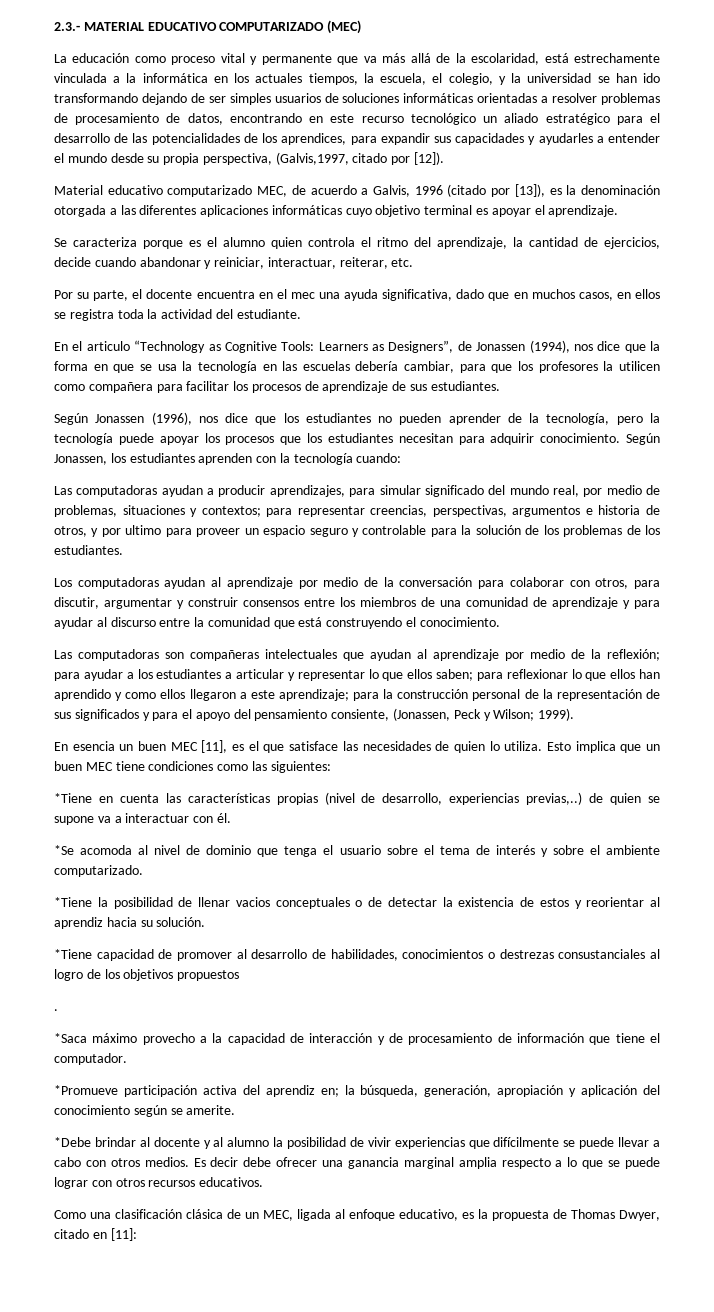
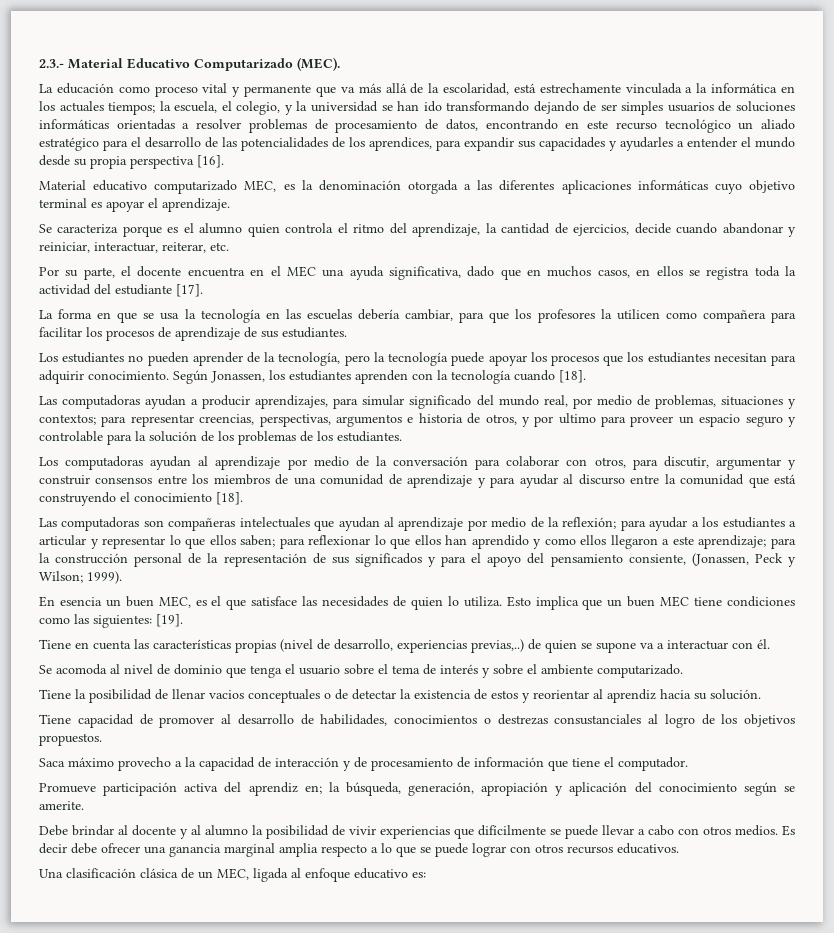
- 2.3.- MATERIAL EDUCATIVO COMPUTARIZADO (MEC)
+ 2.3.- Material Educativo Computarizado (MEC).
- La educación como proceso vital y permanente que va más allá de la escolaridad, está estrechamente vinculada a la informática en los actuales tiempos, la escuela, el colegio, y la universidad se han ido transformando dejando de ser simples usuarios de soluciones informáticas orientadas a resolver problemas de procesamiento de datos, encontrando en este recurso tecnológico un aliado estratégico para el desarrollo de las potencialidades de los aprendices, para expandir sus capacidades y ayudarles a entender el mundo desde su propia perspectiva, (Galvis,1997, citado por [12]).
+ La educación como proceso vital y permanente que va más allá de la escolaridad, está estrechamente vinculada a la informática en los actuales tiempos; la escuela, el colegio, y la universidad se han ido transformando dejando de ser simples usuarios de soluciones informáticas orientadas a resolver problemas de procesamiento de datos, encontrando en este recurso tecnológico un aliado estratégico para el desarrollo de las potencialidades de los aprendices, para expandir sus capacidades y ayudarles a entender el mundo desde su propia perspectiva [16].
- Material educativo computarizado MEC, de acuerdo a Galvis, 1996 (citado por [13]), es la denominación otorgada a las diferentes aplicaciones informáticas cuyo objetivo terminal es apoyar el aprendizaje.
+ Material educativo computarizado MEC, es la denominación otorgada a las diferentes aplicaciones informáticas cuyo objetivo terminal es apoyar el aprendizaje.
- Por su parte, el docente encuentra en el mec una ayuda significativa, dado que en muchos casos, en ellos se registra toda la actividad del estudiante.
- En el articulo “Technology as Cognitive Tools: Learners as Designers”, de Jonassen (1994), nos dice que la forma en que se usa la tecnología en las escuelas debería cambiar, para que los profesores la utilicen como compañera para facilitar los procesos de aprendizaje de sus estudiantes.
+ Por su parte, el docente encuentra en el MEC una ayuda significativa, dado que en muchos casos, en ellos se registra toda la actividad del estudiante [17].
+ La forma en que se usa la tecnología en las escuelas debería cambiar, para que los profesores la utilicen como compañera para facilitar los procesos de aprendizaje de sus estudiantes.
- Según Jonassen (1996), nos dice que los estudiantes no pueden aprender de la tecnología, pero la tecnología puede apoyar los procesos que los estudiantes necesitan para adquirir conocimiento.
+ Los estudiantes no pueden aprender de la tecnología, pero la tecnología puede apoyar los procesos que los estudiantes necesitan para adquirir conocimiento.
- Según Jonassen, los estudiantes aprenden con la tecnología cuando:
+ Según Jonassen, los estudiantes aprenden con la tecnología cuando [18].
- Los computadoras ayudan al aprendizaje por medio de la conversación para colaborar con otros, para discutir, argumentar y construir consensos entre los miembros de una comunidad de aprendizaje y para ayudar al discurso entre la comunidad que está construyendo el conocimiento.
+ Los computadoras ayudan al aprendizaje por medio de la conversación para colaborar con otros, para discutir, argumentar y construir consensos entre los miembros de una comunidad de aprendizaje y para ayudar al discurso entre la comunidad que está construyendo el conocimiento [18].
- En esencia un buen MEC [11], es el que satisface las necesidades de quien lo utiliza.
+ En esencia un buen MEC, es el que satisface las necesidades de quien lo utiliza.
- Esto implica que un buen MEC tiene condiciones como las siguientes:
- *Tiene en cuenta las características propias (nivel de desarrollo, experiencias previas,..) de quien se supone va a interactuar con él.
+ Esto implica que un buen MEC tiene condiciones como las siguientes: [19].
+ Tiene en cuenta las características propias (nivel de desarrollo, experiencias previas,..) de quien se supone va a interactuar con él.
- *Se acomoda al nivel de dominio que tenga el usuario sobre el tema de interés y sobre el ambiente computarizado.
+ Se acomoda al nivel de dominio que tenga el usuario sobre el tema de interés y sobre el ambiente computarizado.
- *Tiene la posibilidad de llenar vacios conceptuales o de detectar la existencia de estos y reorientar al aprendiz hacia su solución.
+ Tiene la posibilidad de llenar vacios conceptuales o de detectar la existencia de estos y reorientar al aprendiz hacia su solución.
- *Tiene capacidad de promover al desarrollo de habilidades, conocimientos o destrezas consustanciales al logro de los objetivos propuestos
- .
- *Saca máximo provecho a la capacidad de interacción y de procesamiento de información que tiene el computador.
+ Tiene capacidad de promover al desarrollo de habilidades, conocimientos o destrezas consustanciales al logro de los objetivos propuestos.
+ Saca máximo provecho a la capacidad de interacción y de procesamiento de información que tiene el computador.
- *Promueve participación activa del aprendiz en; la búsqueda, generación, apropiación y aplicación del conocimiento según se amerite.
+ Promueve participación activa del aprendiz en; la búsqueda, generación, apropiación y aplicación del conocimiento según se amerite.
- *Debe brindar al docente y al alumno la posibilidad de vivir experiencias que difícilmente se puede llevar a cabo con otros medios.
+ Debe brindar al docente y al alumno la posibilidad de vivir experiencias que difícilmente se puede llevar a cabo con otros medios.
- Como una clasificación clásica de un MEC, ligada al enfoque educativo, es la propuesta de Thomas Dwyer, citado en [11]:
+ Una clasificación clásica de un MEC, ligada al enfoque educativo es:

